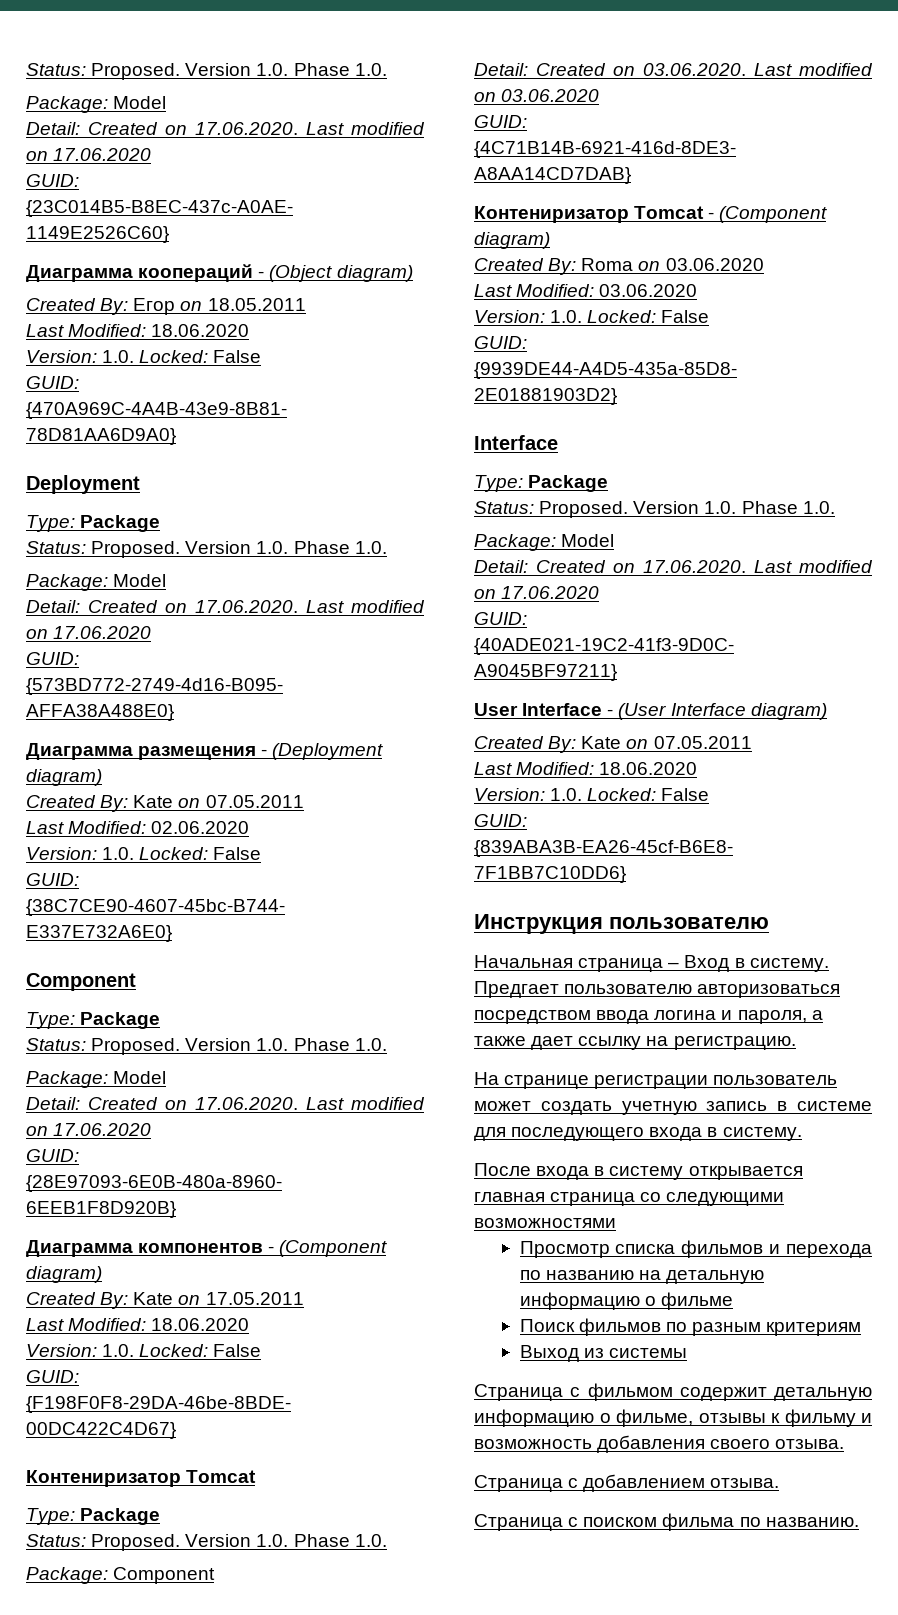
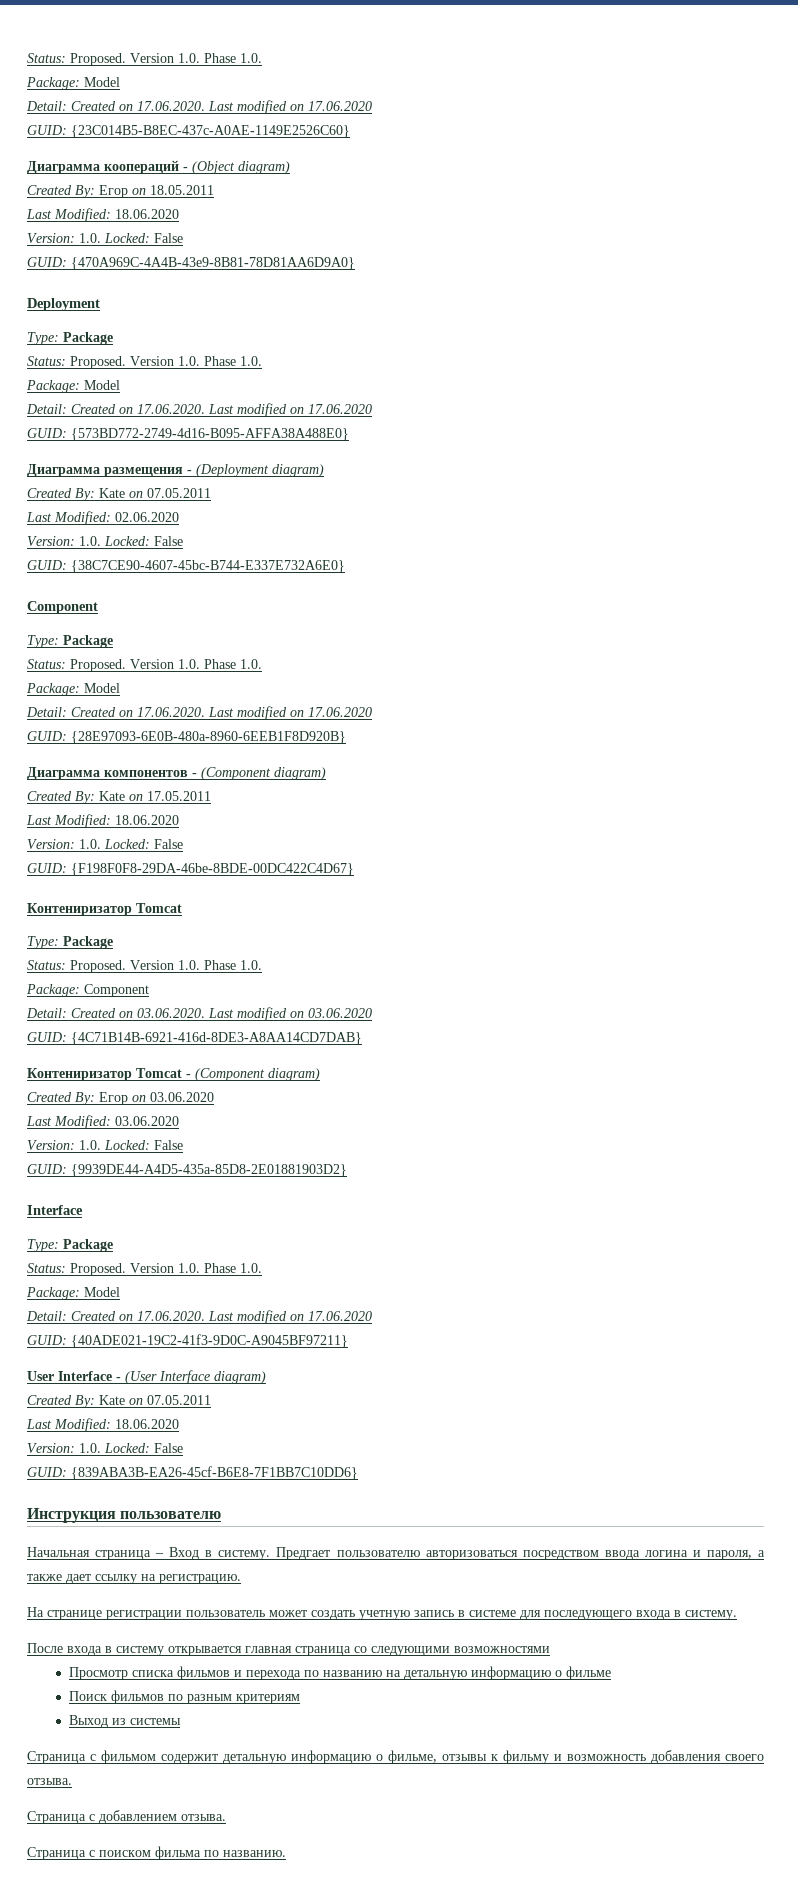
- Created By: Roma on 03.06.2020
+ Created By: Егор on 03.06.2020

